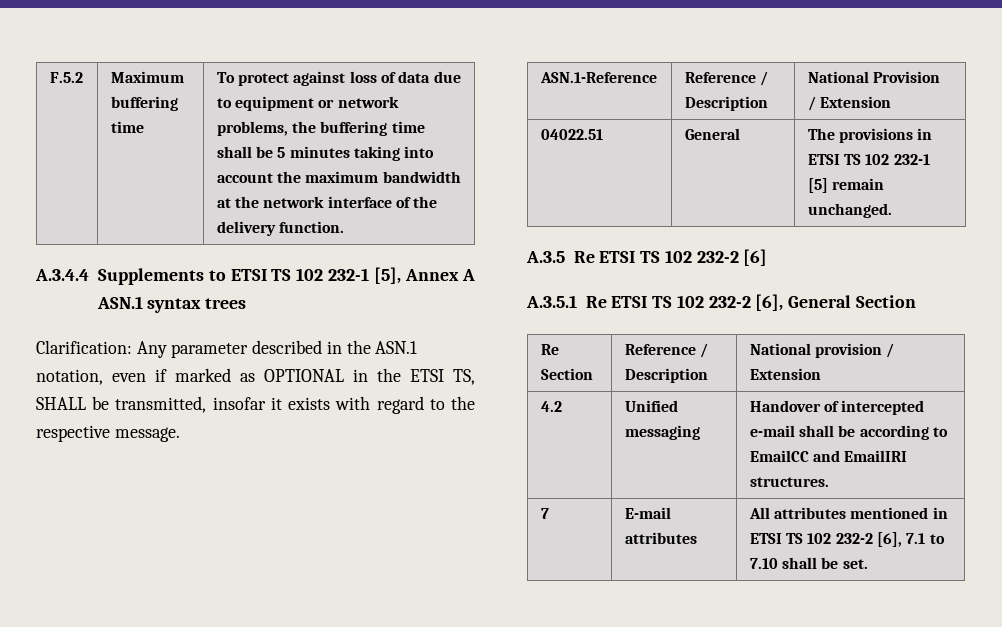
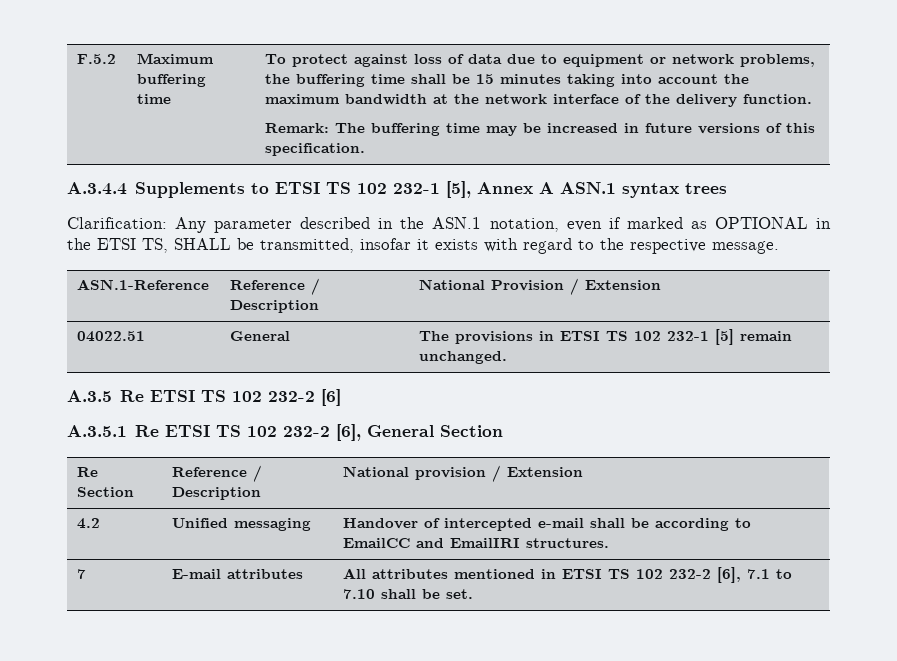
- To protect against loss of data due to equipment or network problems, the buffering time shall be 5 minutes taking into account the maximum bandwidth at the network interface of the delivery function.
+ To protect against loss of data due to equipment or network problems, the buffering time shall be 15 minutes taking into account the maximum bandwidth at the network interface of the delivery function.
+ Remark: The buffering time may be increased in future versions of this specification.

